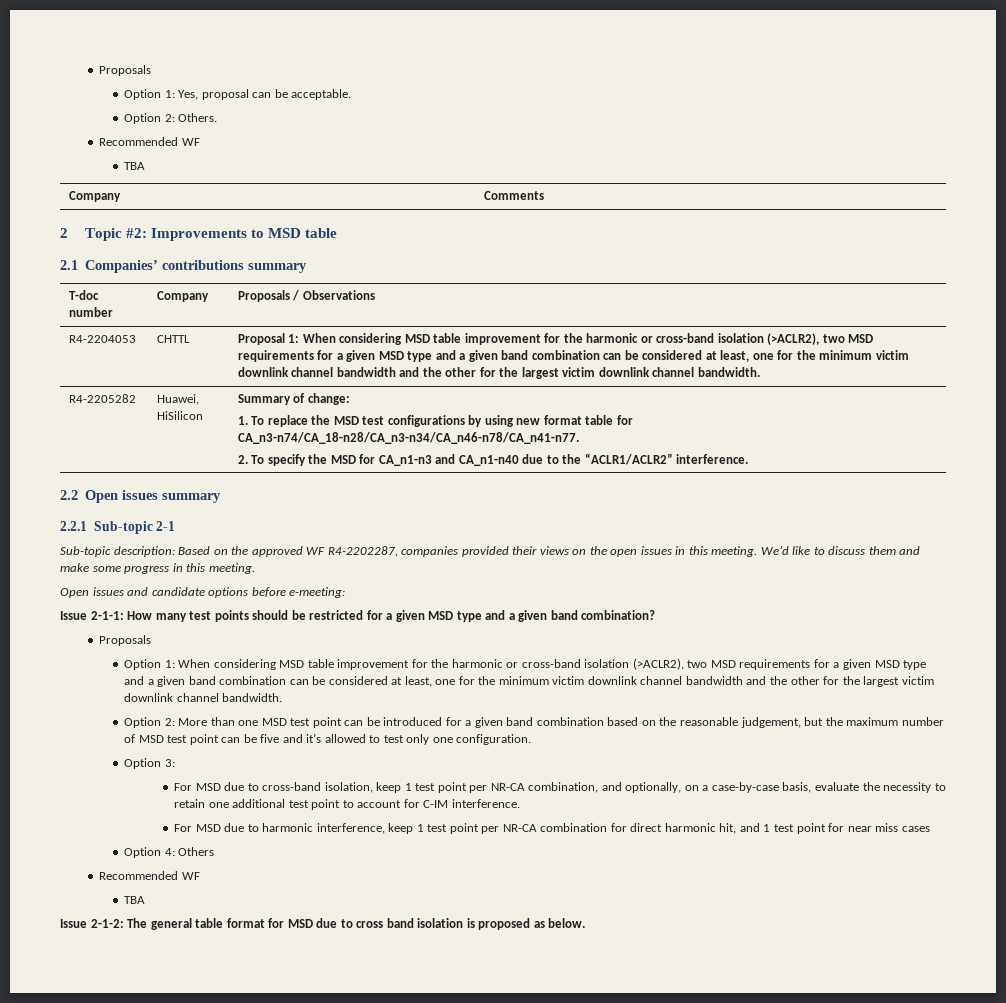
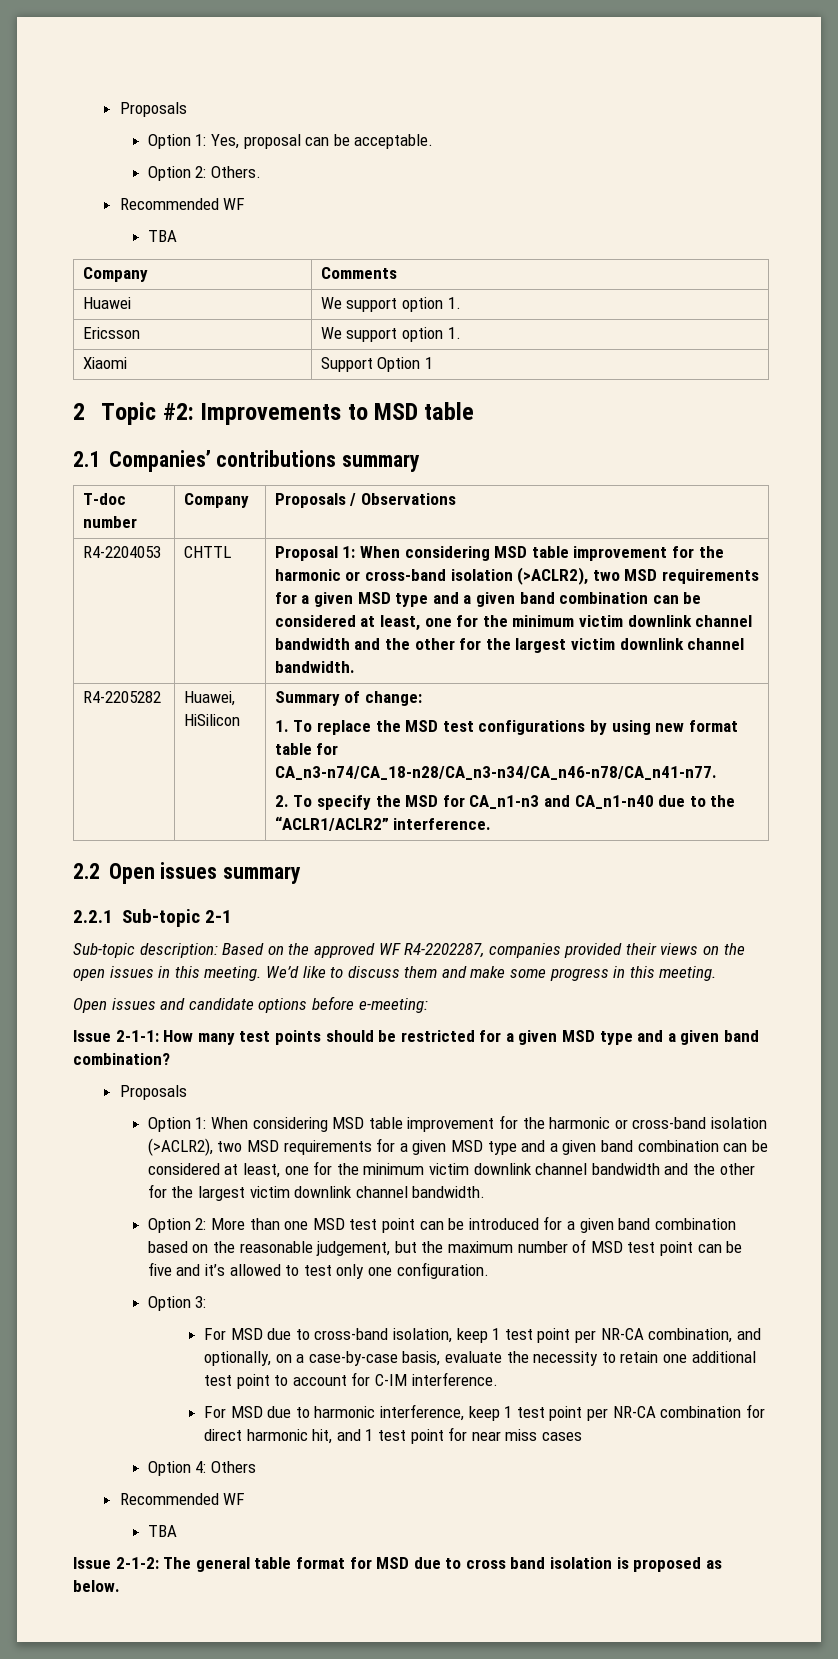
+ Huawei | We support option 1.
+ Ericsson | We support option 1.
+ Xiaomi | Support Option 1

